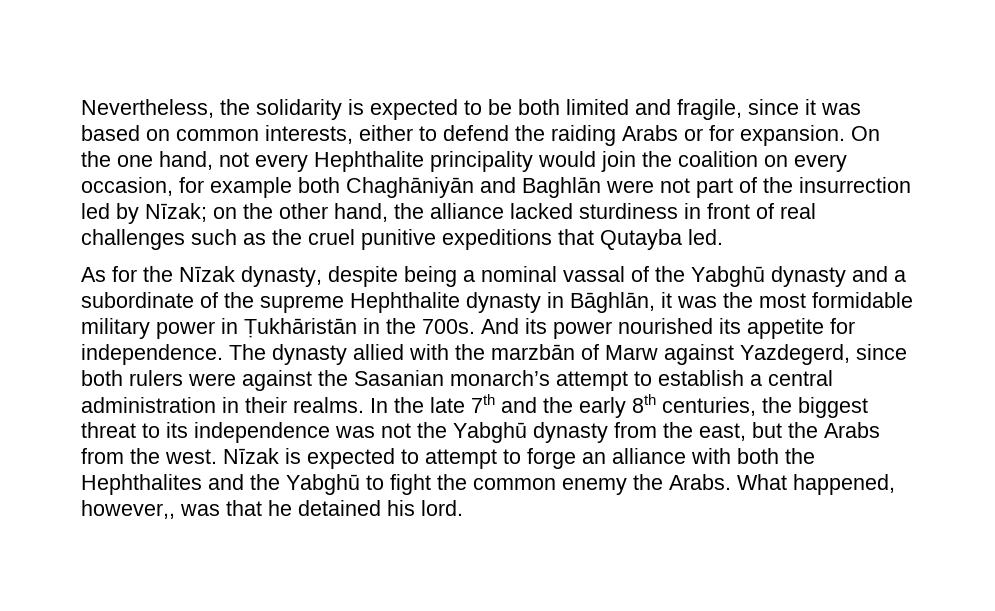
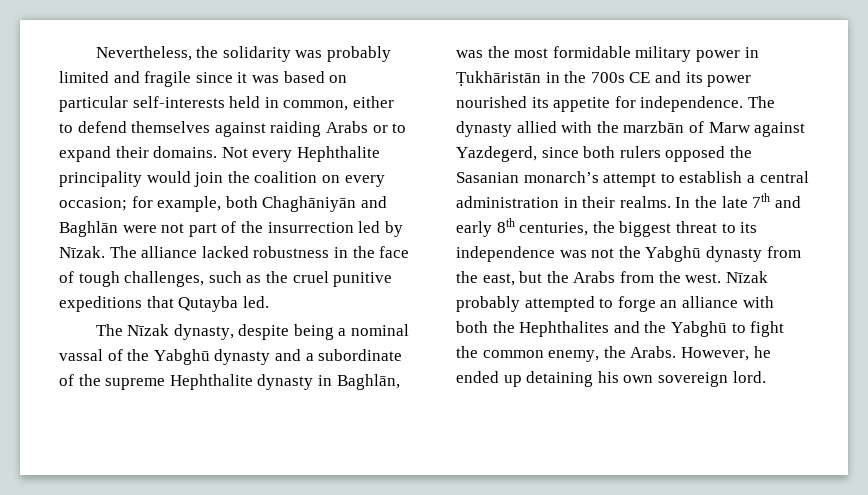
- Nevertheless, the solidarity is expected to be both limited and fragile, since it was based on common interests, either to defend the raiding Arabs or for expansion. On the one hand, not every Hephthalite principality would join the coalition on every occasion, for example both Chaghāniyān and Baghlān were not part of the insurrection led by Nīzak; on the other hand, the alliance lacked sturdiness in front of real challenges such as the cruel punitive expeditions that Qutayba led.
+ Nevertheless, the solidarity was probably limited and fragile since it was based on particular self-interests held in common, either to defend themselves against raiding Arabs or to expand their domains. Not every Hephthalite principality would join the coalition on every occasion; for example, both Chaghāniyān and Baghlān were not part of the insurrection led by Nīzak. The alliance lacked robustness in the face of tough challenges, such as the cruel punitive expeditions that Qutayba led.
- As for the Nīzak dynasty, despite being a nominal vassal of the Yabghū dynasty and a subordinate of the supreme Hephthalite dynasty in Bāghlān, it was the most formidable military power in Ṭukhāristān in the 700s. And its power nourished its appetite for independence.
+ The Nīzak dynasty, despite being a nominal vassal of the Yabghū dynasty and a subordinate of the supreme Hephthalite dynasty in Baghlān, was the most formidable military power in Ṭukhāristān in the 700s CE and its power nourished its appetite for independence.
- The dynasty allied with the marzbān of Marw against Yazdegerd, since both rulers were against the Sasanian monarch’s attempt to establish a central administration in their realms.
+ The dynasty allied with the marzbān of Marw against Yazdegerd, since both rulers opposed the Sasanian monarch’s attempt to establish a central administration in their realms.
- In the late 7th and the early 8th centuries, the biggest threat to its independence was not the Yabghū dynasty from the east, but the Arabs from the west.
+ In the late 7th and early 8th centuries, the biggest threat to its independence was not the Yabghū dynasty from the east, but the Arabs from the west.
- Nīzak is expected to attempt to forge an alliance with both the Hephthalites and the Yabghū to fight the common enemy the Arabs.
+ Nīzak probably attempted to forge an alliance with both the Hephthalites and the Yabghū to fight the common enemy, the Arabs.
- What happened, however,, was that he detained his lord.
+ However, he ended up detaining his own sovereign lord.

